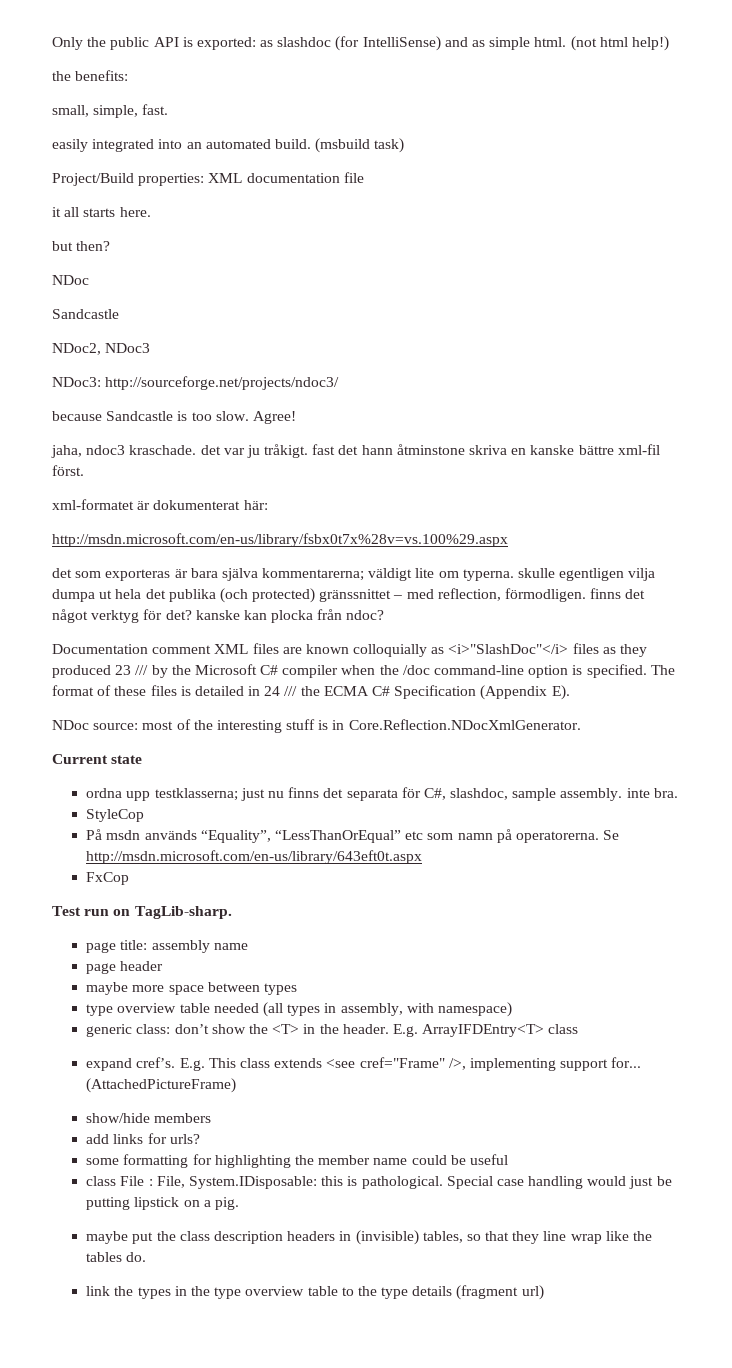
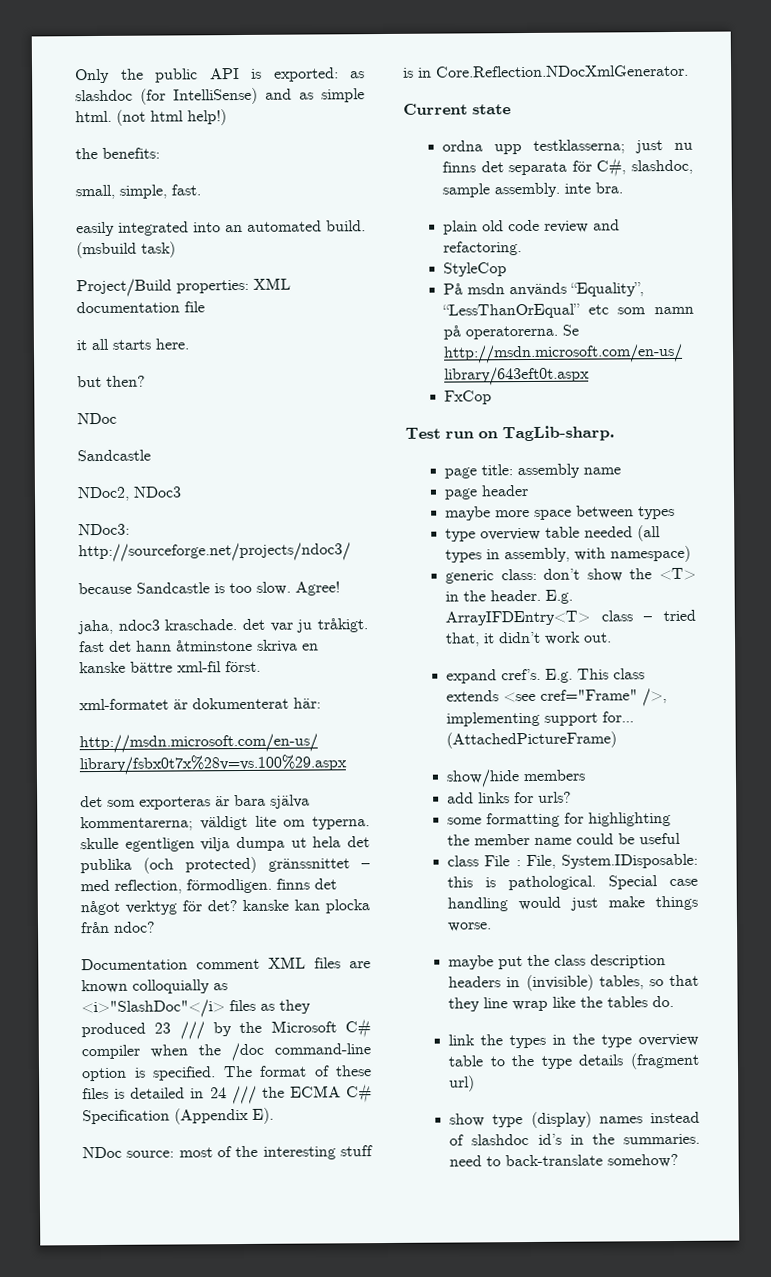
+ plain old code review and refactoring.
- E.g. ArrayIFDEntry<T> class
+ E.g. ArrayIFDEntry<T> class – tried that, it didn’t work out.
- Special case handling would just be putting lipstick on a pig.
+ Special case handling would just make things worse.
+ show type (display) names instead of slashdoc id’s in the summaries. need to back-translate somehow?

